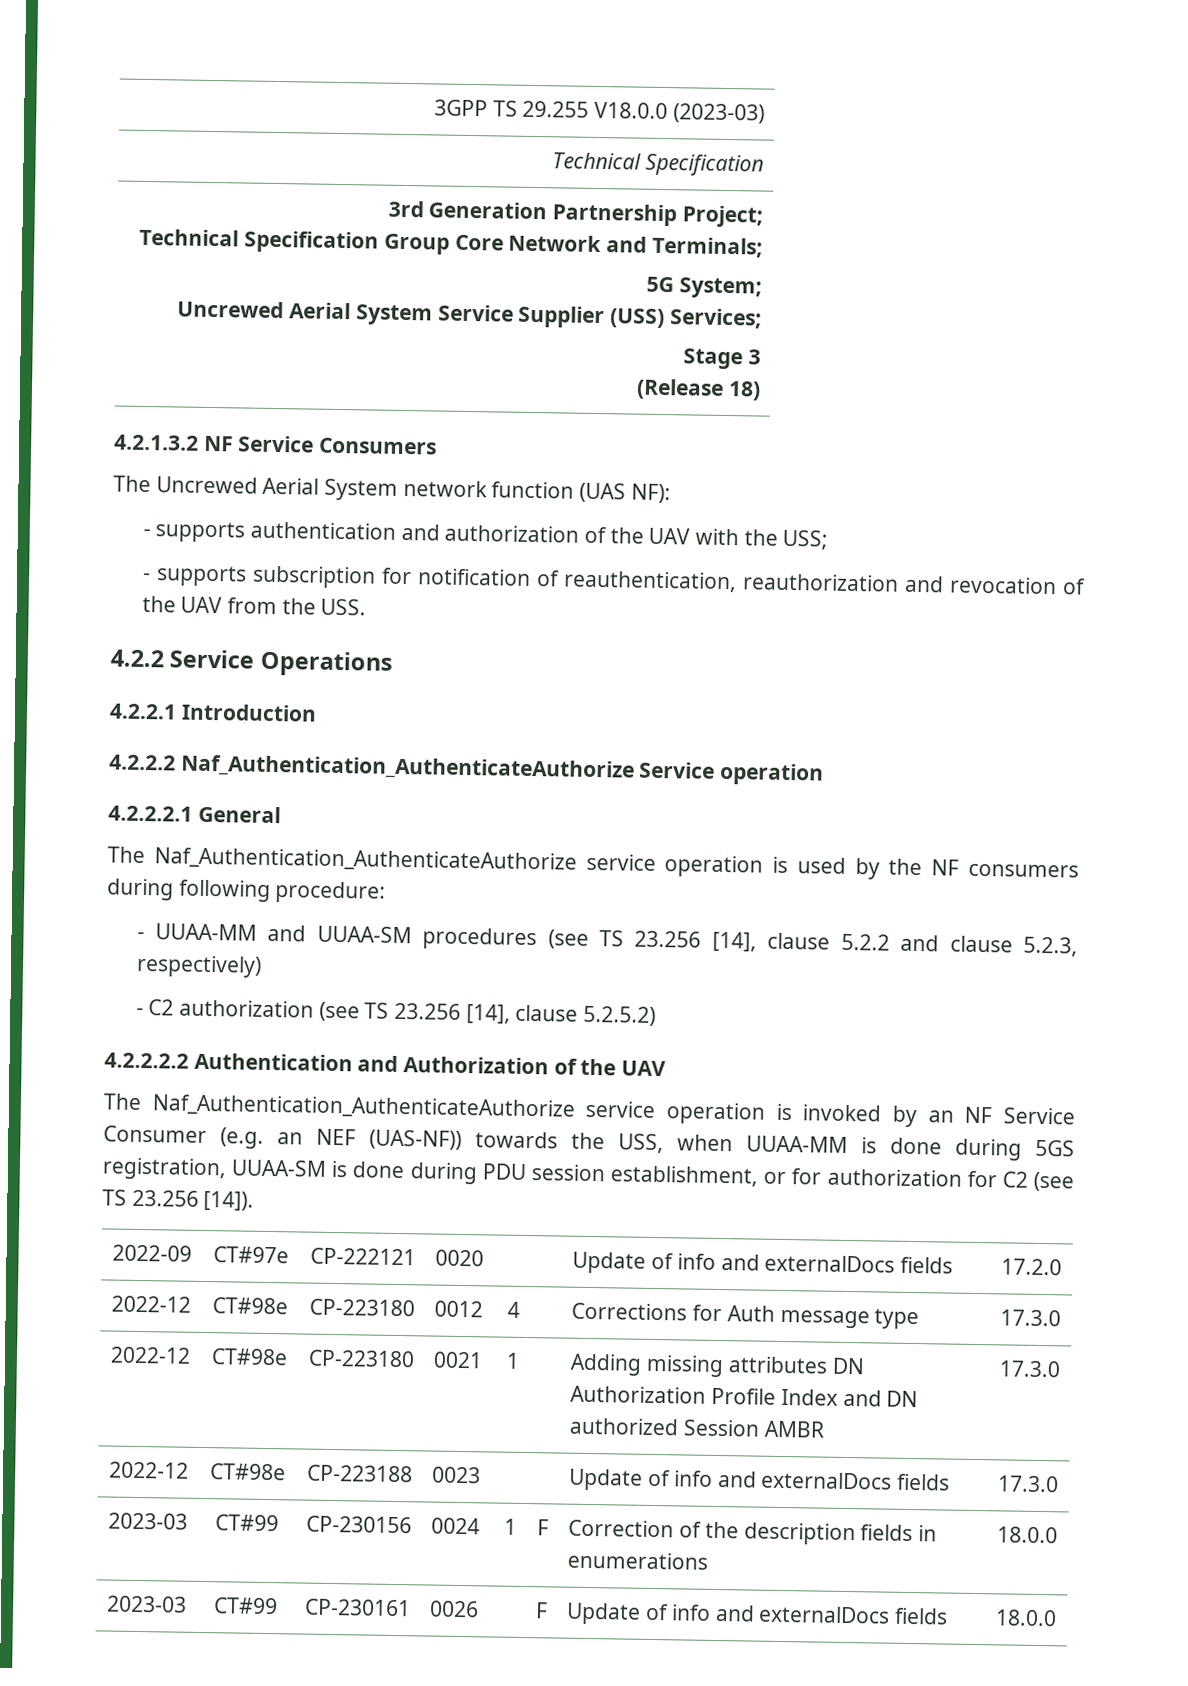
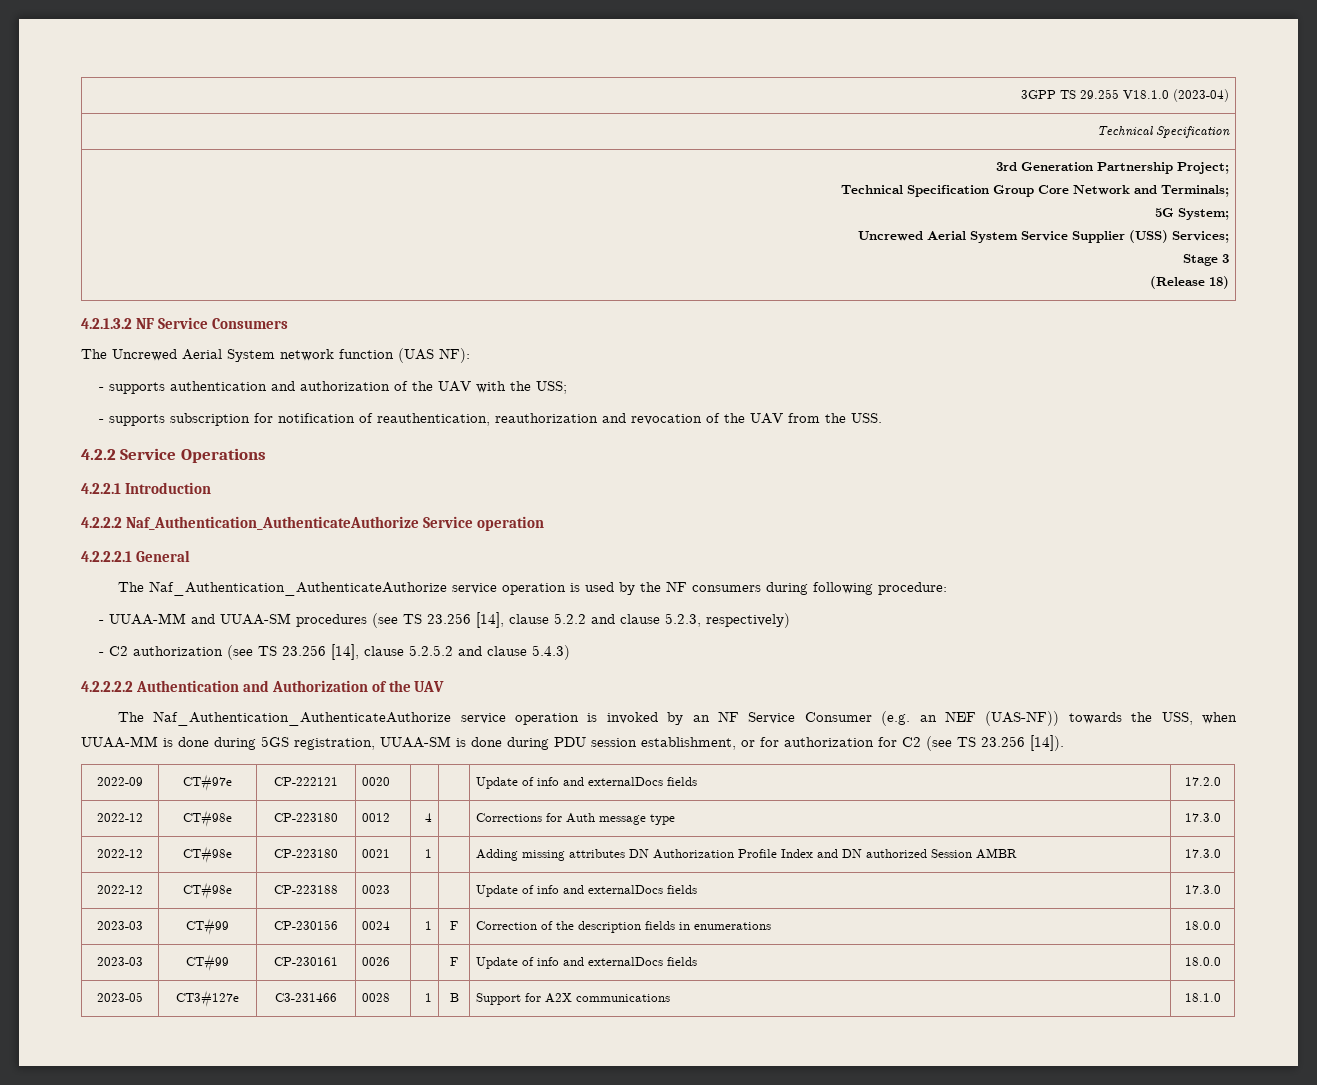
- 3GPP TS 29.255 V18.0.0 (2023-03)
+ 3GPP TS 29.255 V18.1.0 (2023-04)
- - C2 authorization (see TS 23.256 [14], clause 5.2.5.2)
+ - C2 authorization (see TS 23.256 [14], clause 5.2.5.2 and clause 5.4.3)
+ 2023-05 | CT3#127e | C3-231466 | 0028 | 1 | B | Support for A2X communications | 18.1.0

